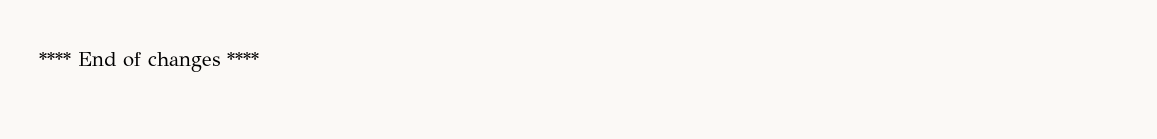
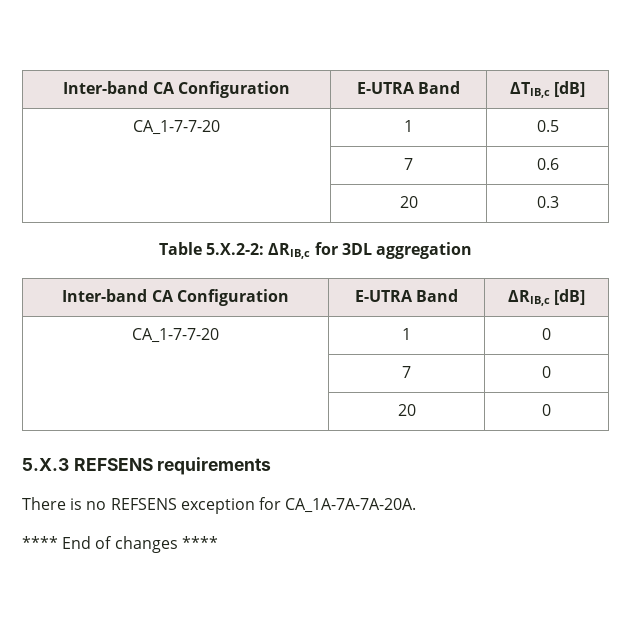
+ Inter-band CA Configuration | E-UTRA Band | ΔTIB,c [dB]
+ CA_1-7-7-20 | 1 | 0.5
+ | 7 | 0.6
+ | 20 | 0.3
+ Table 5.X.2-2: ΔRIB,c for 3DL aggregation
+ Inter-band CA Configuration | E-UTRA Band | ΔRIB,c [dB]
+ CA_1-7-7-20 | 1 | 0
+ | 7 | 0
+ | 20 | 0
+ 5.X.3 REFSENS requirements
+ There is no REFSENS exception for CA_1A-7A-7A-20A.

